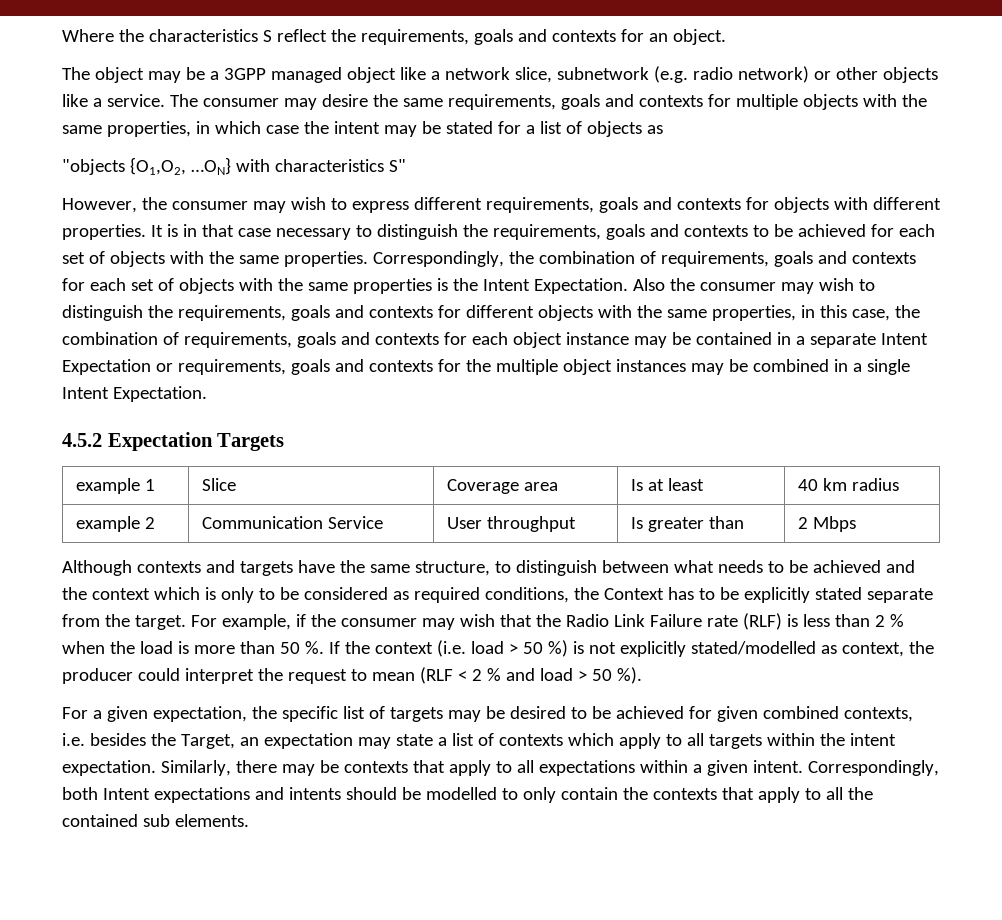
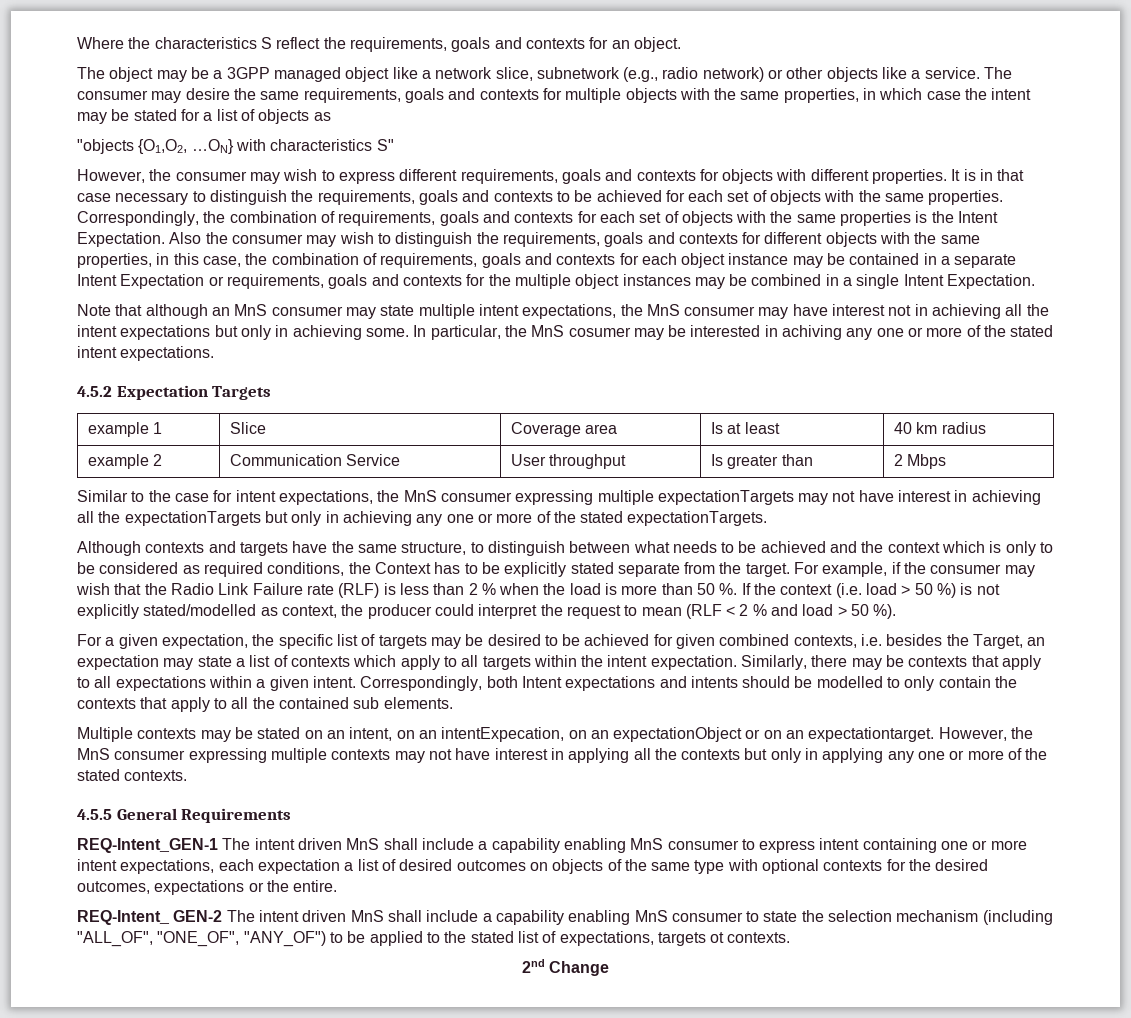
- The object may be a 3GPP managed object like a network slice, subnetwork (e.g. radio network) or other objects like a service.
+ The object may be a 3GPP managed object like a network slice, subnetwork (e.g., radio network) or other objects like a service.
+ Note that although an MnS consumer may state multiple intent expectations, the MnS consumer may have interest not in achieving all the intent expectations but only in achieving some. In particular, the MnS cosumer may be interested in achiving any one or more of the stated intent expectations.
+ Similar to the case for intent expectations, the MnS consumer expressing multiple expectationTargets may not have interest in achieving all the expectationTargets but only in achieving any one or more of the stated expectationTargets.
+ Multiple contexts may be stated on an intent, on an intentExpecation, on an expectationObject or on an expectationtarget. However, the MnS consumer expressing multiple contexts may not have interest in applying all the contexts but only in applying any one or more of the stated contexts.
+ 4.5.5 General Requirements
+ REQ-Intent_GEN-1 The intent driven MnS shall include a capability enabling MnS consumer to express intent containing one or more intent expectations, each expectation a list of desired outcomes on objects of the same type with optional contexts for the desired outcomes, expectations or the entire.
+ REQ-Intent_ GEN-2 The intent driven MnS shall include a capability enabling MnS consumer to state the selection mechanism (including "ALL_OF", "ONE_OF", "ANY_OF") to be applied to the stated list of expectations, targets ot contexts.
+ 2nd Change

